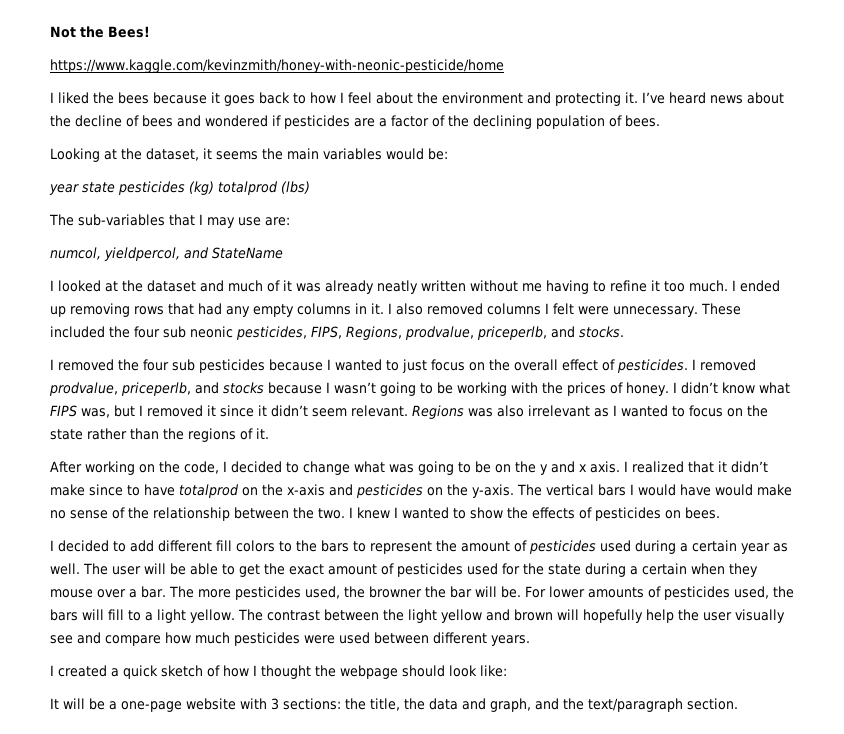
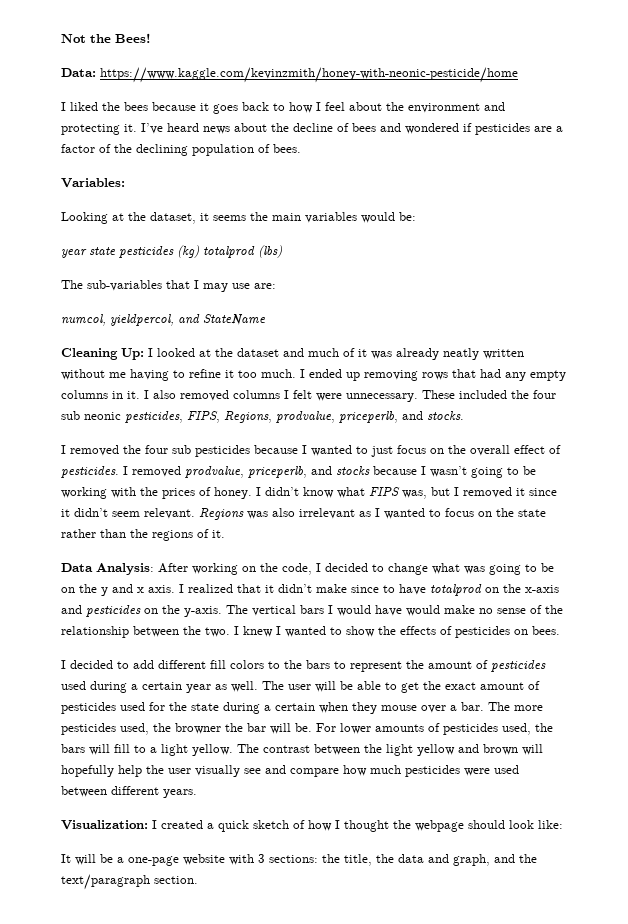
- https://www.kaggle.com/kevinzmith/honey-with-neonic-pesticide/home
+ Data: https://www.kaggle.com/kevinzmith/honey-with-neonic-pesticide/home
+ Variables:
- I looked at the dataset and much of it was already neatly written without me having to refine it too much.
+ Cleaning Up: I looked at the dataset and much of it was already neatly written without me having to refine it too much.
- After working on the code, I decided to change what was going to be on the y and x axis.
+ Data Analysis: After working on the code, I decided to change what was going to be on the y and x axis.
- I created a quick sketch of how I thought the webpage should look like:
+ Visualization: I created a quick sketch of how I thought the webpage should look like:

